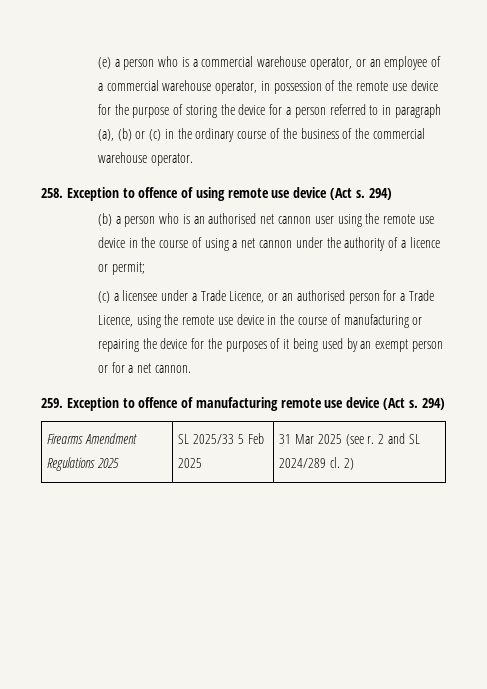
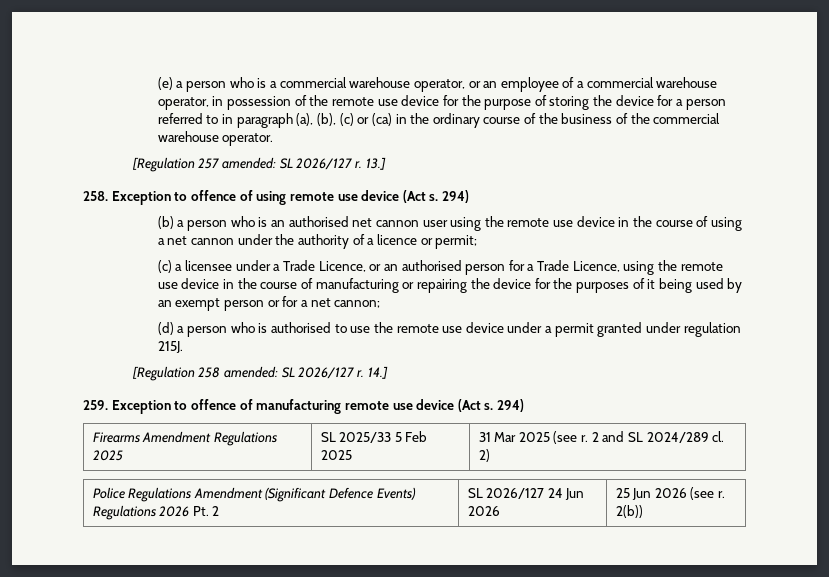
- (e) a person who is a commercial warehouse operator, or an employee of a commercial warehouse operator, in possession of the remote use device for the purpose of storing the device for a person referred to in paragraph (a), (b) or (c) in the ordinary course of the business of the commercial warehouse operator.
+ (e) a person who is a commercial warehouse operator, or an employee of a commercial warehouse operator, in possession of the remote use device for the purpose of storing the device for a person referred to in paragraph (a), (b), (c) or (ca) in the ordinary course of the business of the commercial warehouse operator.
+ [Regulation 257 amended: SL 2026/127 r. 13.]
- (c) a licensee under a Trade Licence, or an authorised person for a Trade Licence, using the remote use device in the course of manufacturing or repairing the device for the purposes of it being used by an exempt person or for a net cannon.
+ (c) a licensee under a Trade Licence, or an authorised person for a Trade Licence, using the remote use device in the course of manufacturing or repairing the device for the purposes of it being used by an exempt person or for a net cannon;
+ (d) a person who is authorised to use the remote use device under a permit granted under regulation 215J.
+ [Regulation 258 amended: SL 2026/127 r. 14.]
+ Police Regulations Amendment (Significant Defence Events) Regulations 2026 Pt. 2 | SL 2026/127 24 Jun 2026 | 25 Jun 2026 (see r. 2(b))

